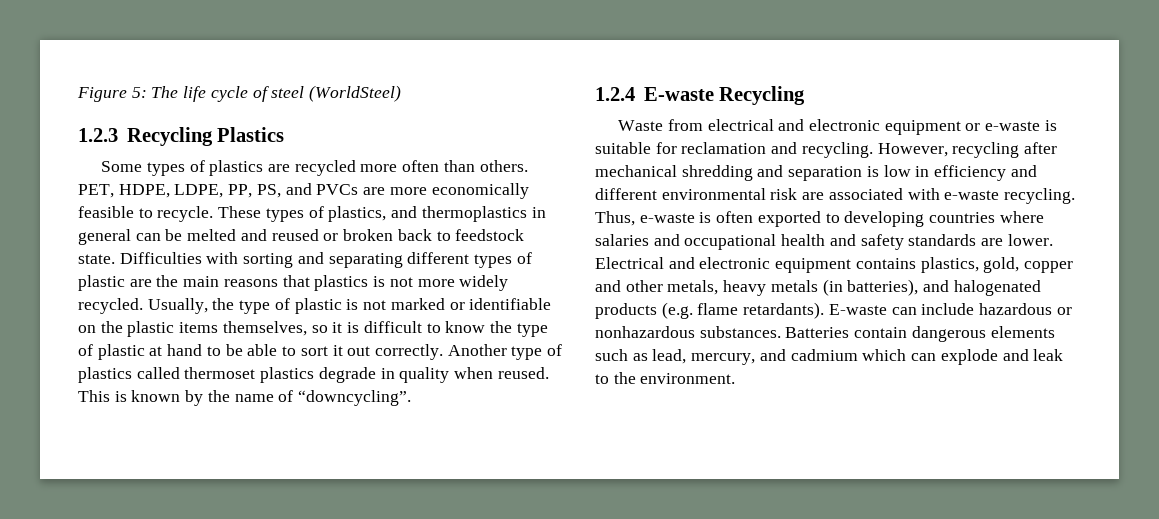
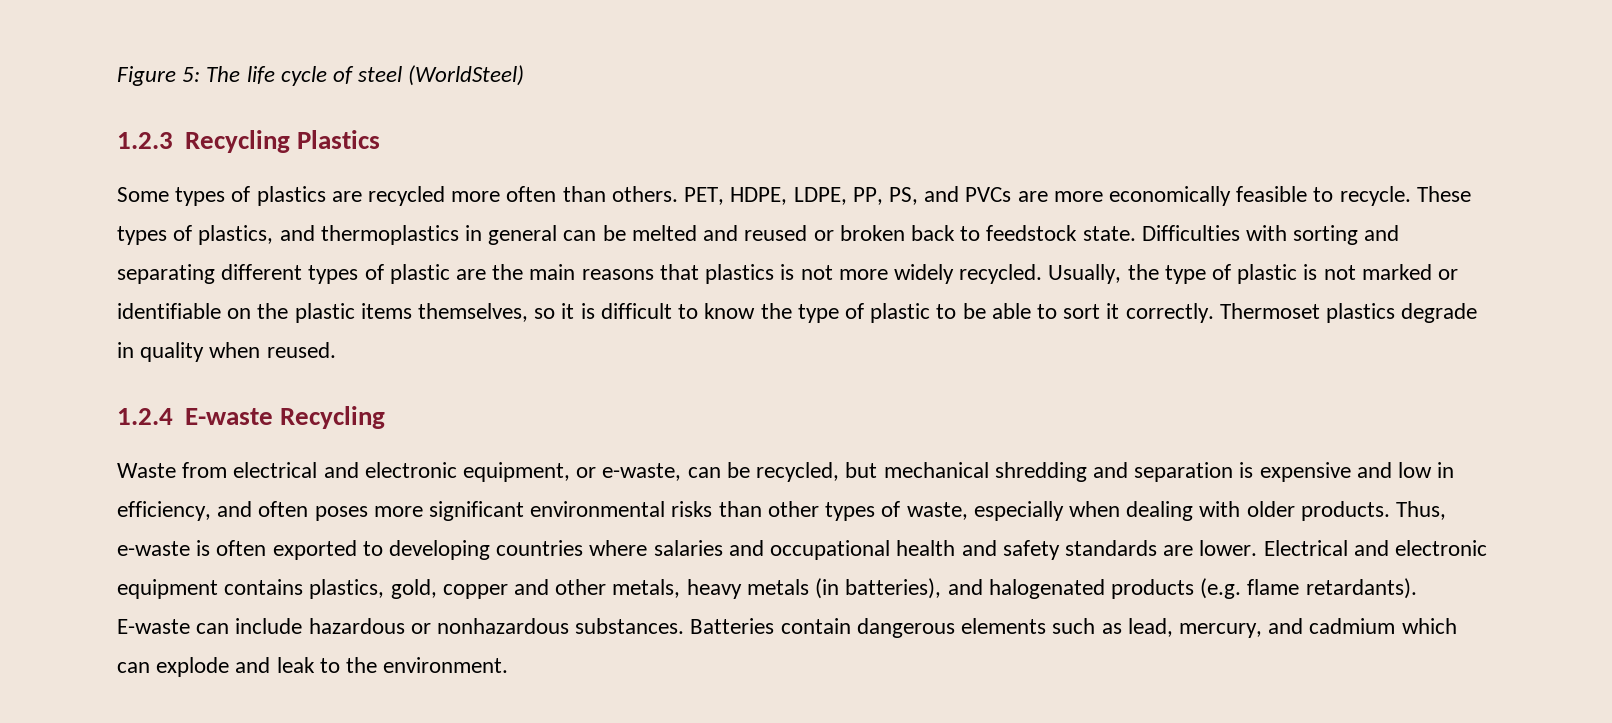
- Usually, the type of plastic is not marked or identifiable on the plastic items themselves, so it is difficult to know the type of plastic at hand to be able to sort it out correctly. Another type of plastics called thermoset plastics degrade in quality when reused. This is known by the name of “downcycling”.
+ Usually, the type of plastic is not marked or identifiable on the plastic items themselves, so it is difficult to know the type of plastic to be able to sort it correctly. Thermoset plastics degrade in quality when reused.
- Waste from electrical and electronic equipment or e-waste is suitable for reclamation and recycling. However, recycling after mechanical shredding and separation is low in efficiency and different environmental risk are associated with e-waste recycling.
+ Waste from electrical and electronic equipment, or e-waste, can be recycled, but mechanical shredding and separation is expensive and low in efficiency, and often poses more significant environmental risks than other types of waste, especially when dealing with older products.

